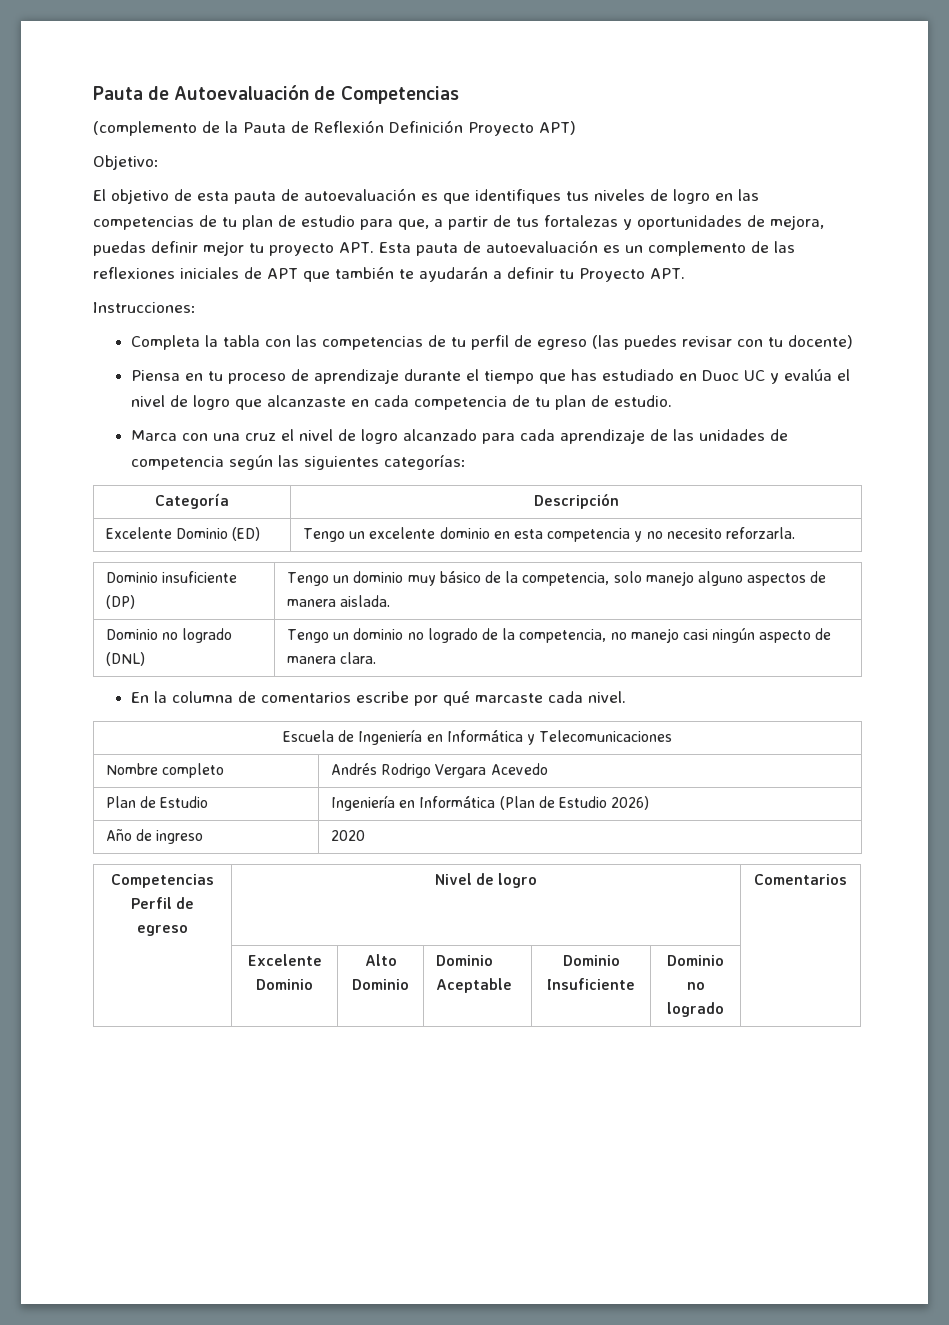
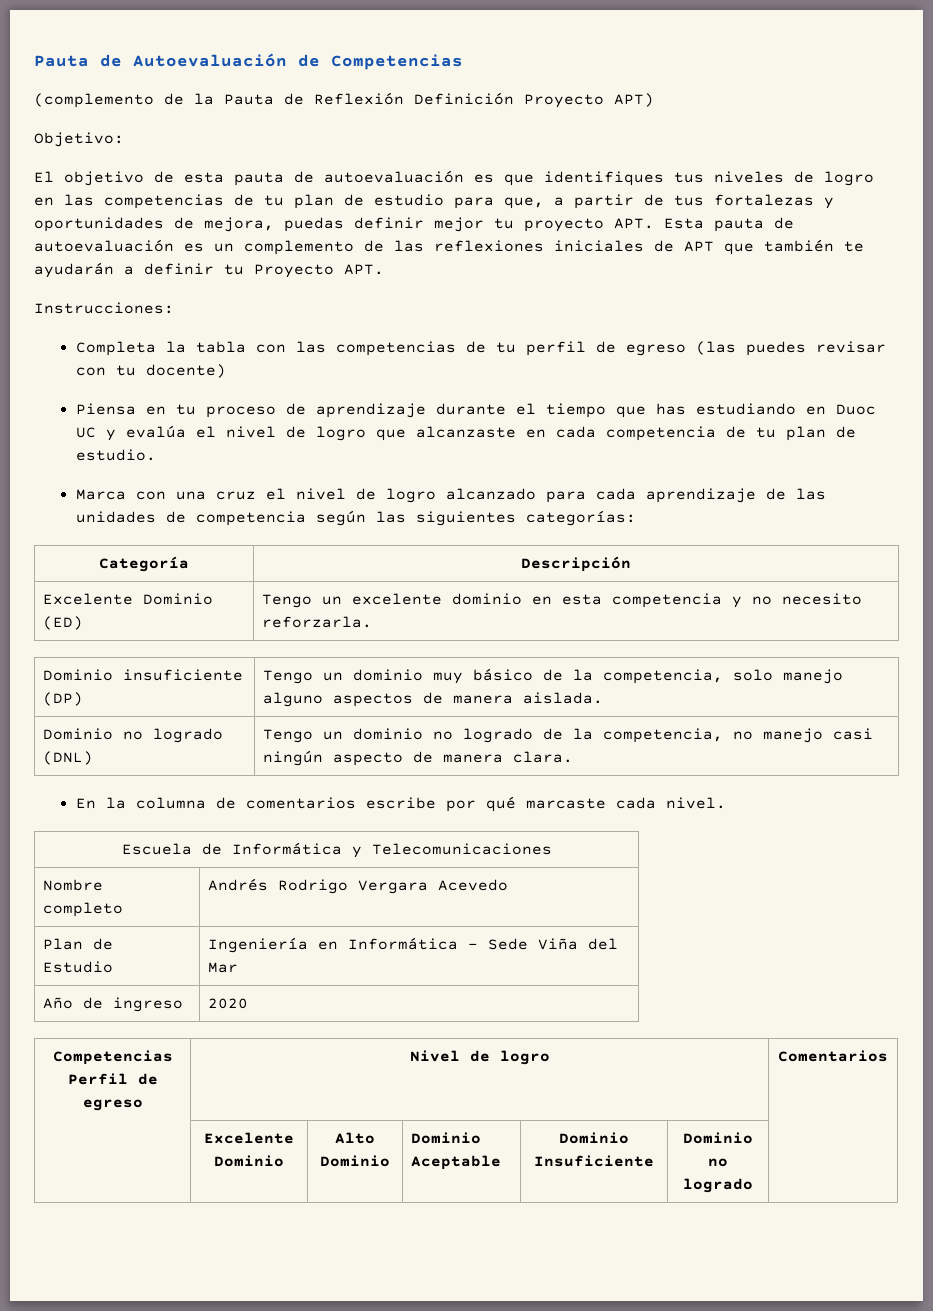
- Piensa en tu proceso de aprendizaje durante el tiempo que has estudiado en Duoc UC y evalúa el nivel de logro que alcanzaste en cada competencia de tu plan de estudio.
+ Piensa en tu proceso de aprendizaje durante el tiempo que has estudiando en Duoc UC y evalúa el nivel de logro que alcanzaste en cada competencia de tu plan de estudio.
- Escuela de Ingeniería en Informática y Telecomunicaciones
+ Escuela de Informática y Telecomunicaciones
- Plan de Estudio | Ingeniería en Informática (Plan de Estudio 2026)
+ Plan de Estudio | Ingeniería en Informática – Sede Viña del Mar

